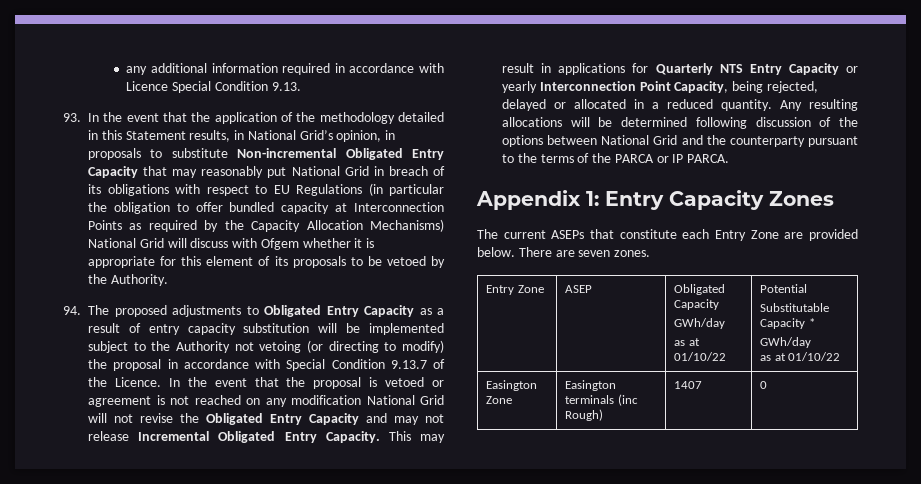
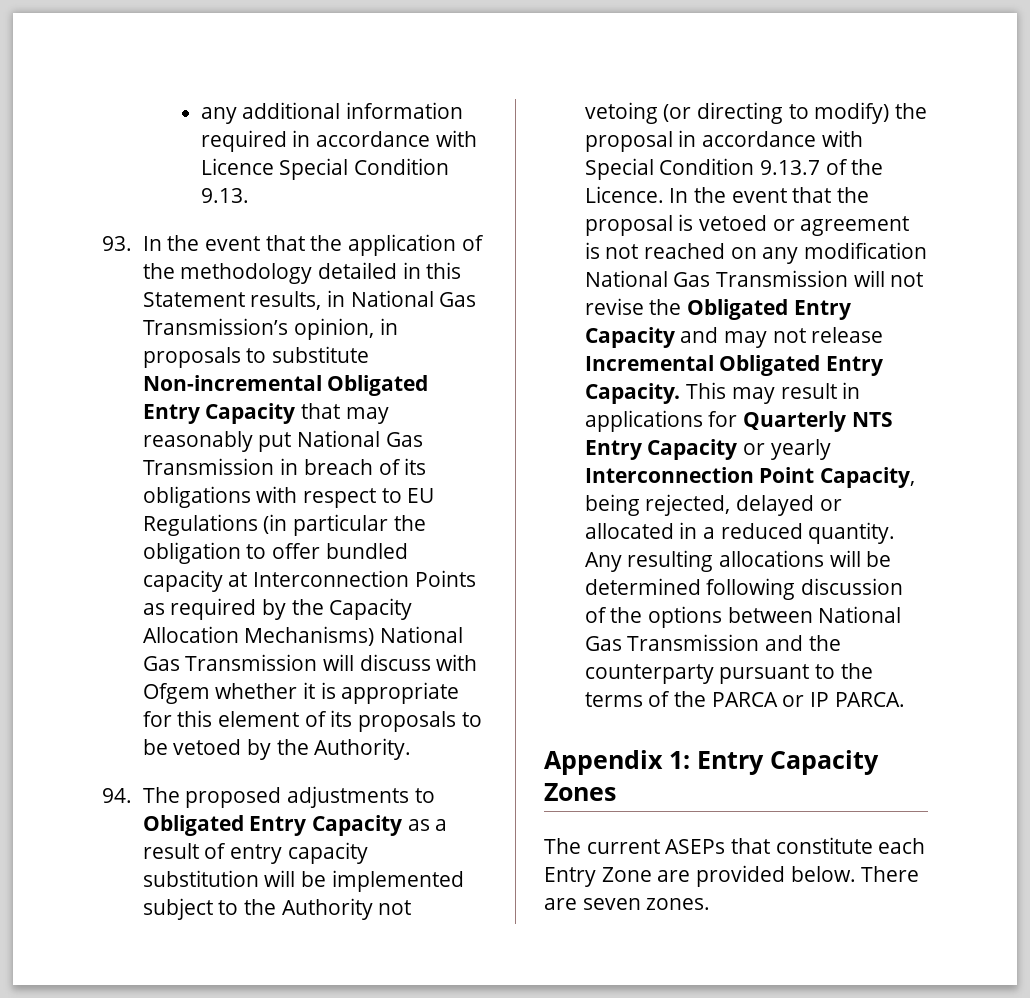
- 93. In the event that the application of the methodology detailed in this Statement results, in National Grid’s opinion, in proposals to substitute Non-incremental Obligated Entry Capacity that may reasonably put National Grid in breach of its obligations with respect to EU Regulations (in particular the obligation to offer bundled capacity at Interconnection Points as required by the Capacity Allocation Mechanisms) National Grid will discuss with Ofgem whether it is appropriate for this element of its proposals to be vetoed by the Authority.
+ 93. In the event that the application of the methodology detailed in this Statement results, in National Gas Transmission’s opinion, in proposals to substitute Non-incremental Obligated Entry Capacity that may reasonably put National Gas Transmission in breach of its obligations with respect to EU Regulations (in particular the obligation to offer bundled capacity at Interconnection Points as required by the Capacity Allocation Mechanisms) National Gas Transmission will discuss with Ofgem whether it is appropriate for this element of its proposals to be vetoed by the Authority.
- In the event that the proposal is vetoed or agreement is not reached on any modification National Grid will not revise the Obligated Entry Capacity and may not release Incremental Obligated Entry Capacity.
+ In the event that the proposal is vetoed or agreement is not reached on any modification National Gas Transmission will not revise the Obligated Entry Capacity and may not release Incremental Obligated Entry Capacity.
- Any resulting allocations will be determined following discussion of the options between National Grid and the counterparty pursuant to the terms of the PARCA or IP PARCA.
+ Any resulting allocations will be determined following discussion of the options between National Gas Transmission and the counterparty pursuant to the terms of the PARCA or IP PARCA.
- Entry Zone | ASEP | Obligated Capacity
- GWh/day
- as at 01/10/22 | Potential
- Substitutable Capacity *
- GWh/day
- as at 01/10/22
- Easington Zone | Easington terminals (inc Rough) | 1407 | 0

